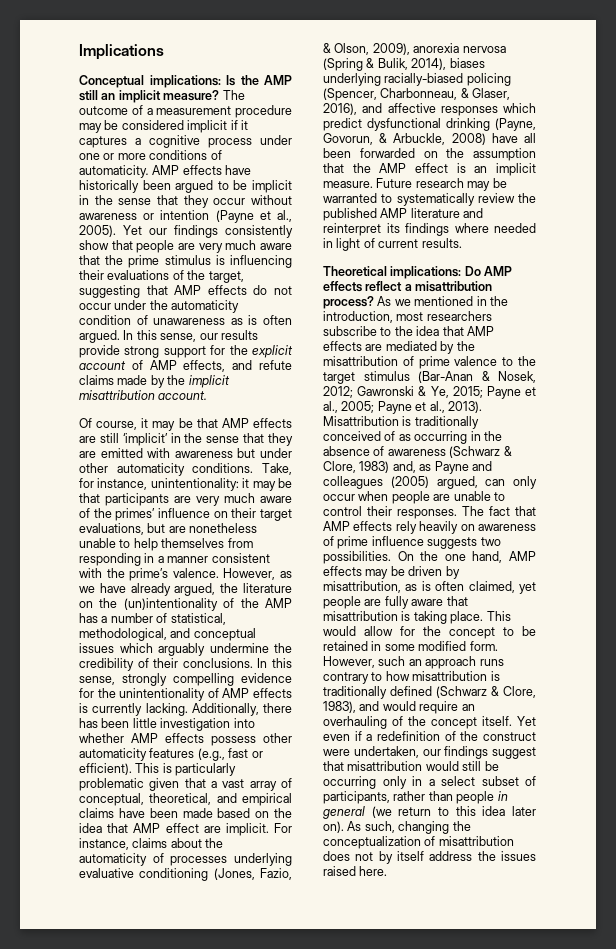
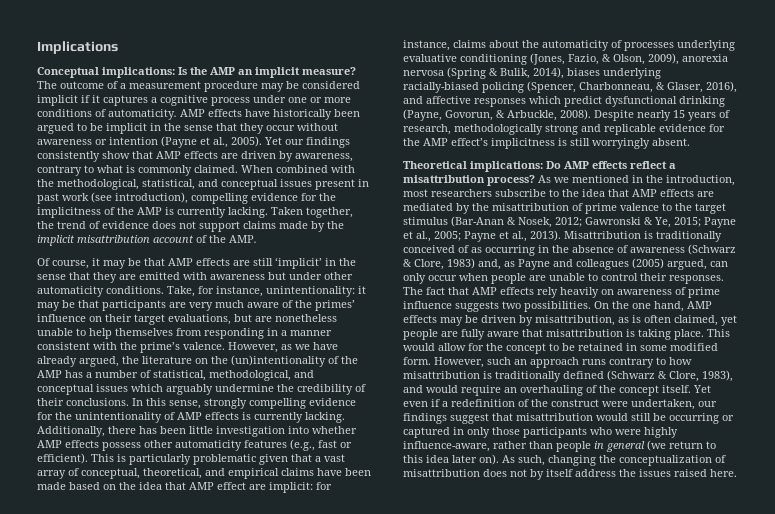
- Conceptual implications: Is the AMP still an implicit measure?
+ Conceptual implications: Is the AMP an implicit measure?
- Yet our findings consistently show that people are very much aware that the prime stimulus is influencing their evaluations of the target, suggesting that AMP effects do not occur under the automaticity condition of unawareness as is often argued. In this sense, our results provide strong support for the explicit account of AMP effects, and refute claims made by the implicit misattribution account.
+ Yet our findings consistently show that AMP effects are driven by awareness, contrary to what is commonly claimed. When combined with the methodological, statistical, and conceptual issues present in past work (see introduction), compelling evidence for the implicitness of the AMP is currently lacking. Taken together, the trend of evidence does not support claims made by the implicit misattribution account of the AMP.
- This is particularly problematic given that a vast array of conceptual, theoretical, and empirical claims have been made based on the idea that AMP effect are implicit. For instance, claims about the automaticity of processes underlying evaluative conditioning (Jones, Fazio, & Olson, 2009), anorexia nervosa (Spring & Bulik, 2014), biases underlying racially-biased policing (Spencer, Charbonneau, & Glaser, 2016), and affective responses which predict dysfunctional drinking (Payne, Govorun, & Arbuckle, 2008) have all been forwarded on the assumption that the AMP effect is an implicit measure. Future research may be warranted to systematically review the published AMP literature and reinterpret its findings where needed in light of current results.
+ This is particularly problematic given that a vast array of conceptual, theoretical, and empirical claims have been made based on the idea that AMP effect are implicit: for instance, claims about the automaticity of processes underlying evaluative conditioning (Jones, Fazio, & Olson, 2009), anorexia nervosa (Spring & Bulik, 2014), biases underlying racially-biased policing (Spencer, Charbonneau, & Glaser, 2016), and affective responses which predict dysfunctional drinking (Payne, Govorun, & Arbuckle, 2008). Despite nearly 15 years of research, methodologically strong and replicable evidence for the AMP effect’s implicitness is still worryingly absent.
- Yet even if a redefinition of the construct were undertaken, our findings suggest that misattribution would still be occurring only in a select subset of participants, rather than people in general (we return to this idea later on).
+ Yet even if a redefinition of the construct were undertaken, our findings suggest that misattribution would still be occurring or captured in only those participants who were highly influence-aware, rather than people in general (we return to this idea later on).

